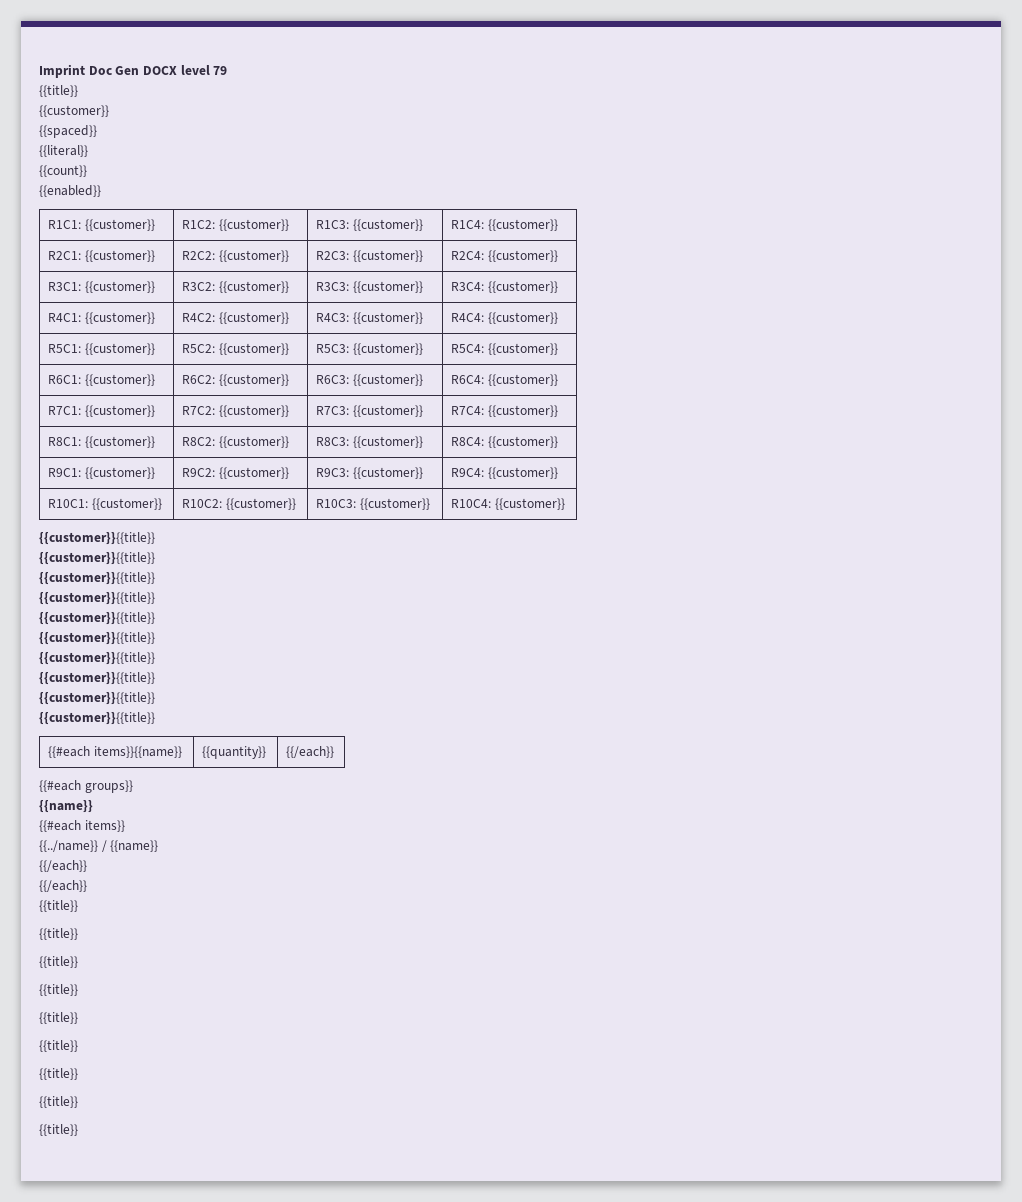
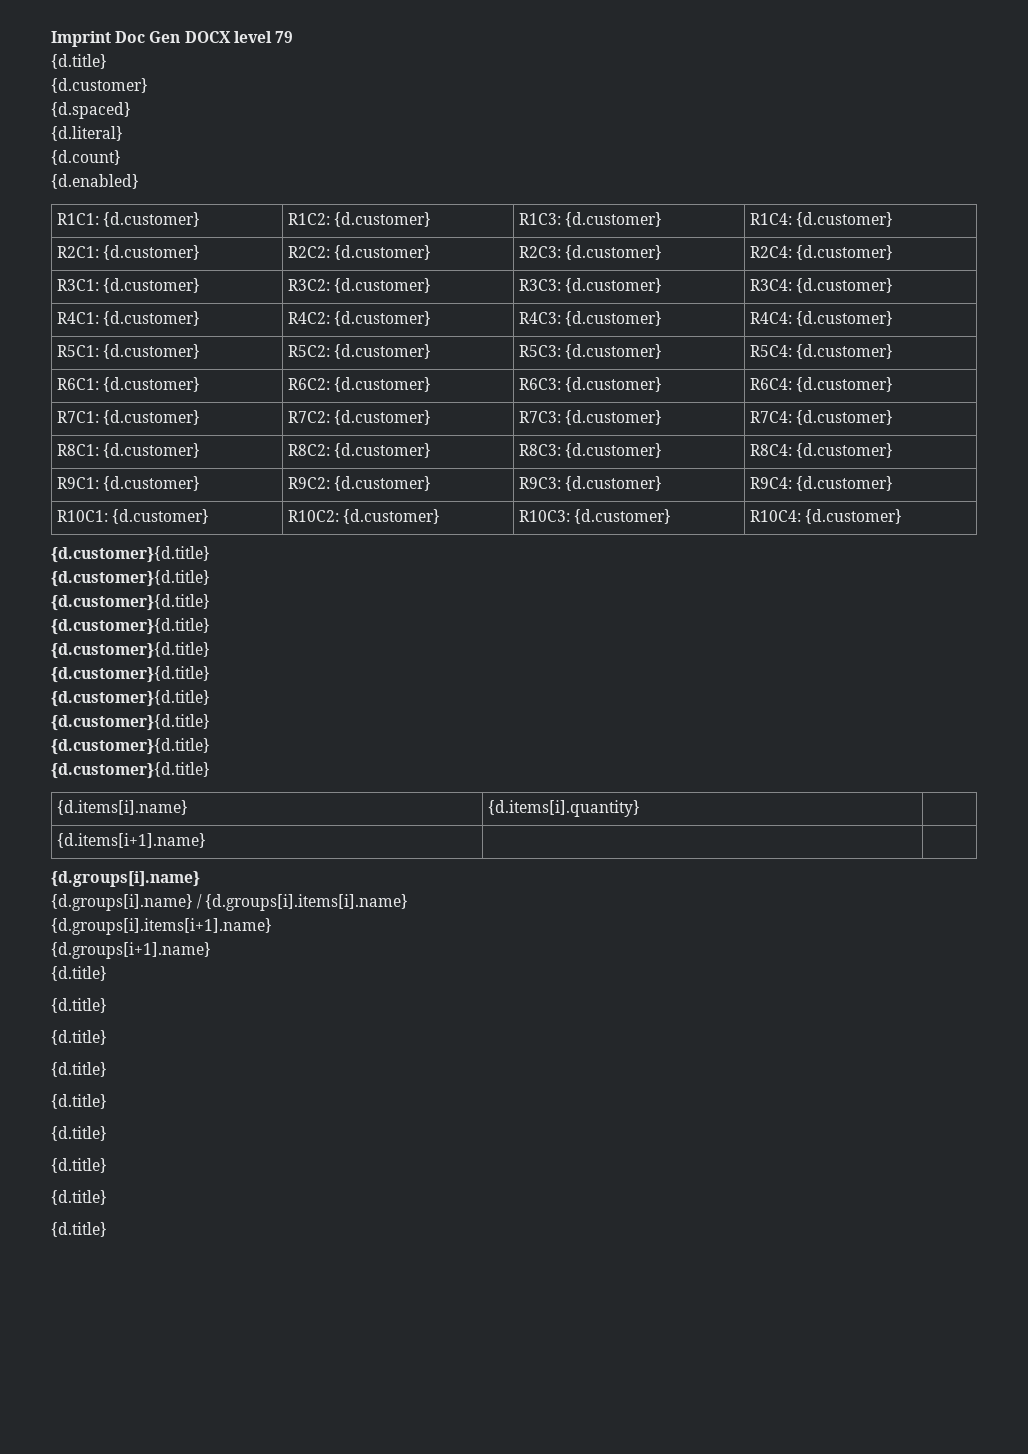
  Imprint Doc Gen DOCX level 79
- {{title}}
- {{customer}}
- {{spaced}}
- {{literal}}
- {{count}}
- {{enabled}}
+ {d.title}
+ {d.customer}
+ {d.spaced}
+ {d.literal}
+ {d.count}
+ {d.enabled}
- R1C1: {{customer}} | R1C2: {{customer}} | R1C3: {{customer}} | R1C4: {{customer}}
+ R1C1: {d.customer} | R1C2: {d.customer} | R1C3: {d.customer} | R1C4: {d.customer}
- R2C1: {{customer}} | R2C2: {{customer}} | R2C3: {{customer}} | R2C4: {{customer}}
+ R2C1: {d.customer} | R2C2: {d.customer} | R2C3: {d.customer} | R2C4: {d.customer}
- R3C1: {{customer}} | R3C2: {{customer}} | R3C3: {{customer}} | R3C4: {{customer}}
+ R3C1: {d.customer} | R3C2: {d.customer} | R3C3: {d.customer} | R3C4: {d.customer}
- R4C1: {{customer}} | R4C2: {{customer}} | R4C3: {{customer}} | R4C4: {{customer}}
+ R4C1: {d.customer} | R4C2: {d.customer} | R4C3: {d.customer} | R4C4: {d.customer}
- R5C1: {{customer}} | R5C2: {{customer}} | R5C3: {{customer}} | R5C4: {{customer}}
+ R5C1: {d.customer} | R5C2: {d.customer} | R5C3: {d.customer} | R5C4: {d.customer}
- R6C1: {{customer}} | R6C2: {{customer}} | R6C3: {{customer}} | R6C4: {{customer}}
+ R6C1: {d.customer} | R6C2: {d.customer} | R6C3: {d.customer} | R6C4: {d.customer}
- R7C1: {{customer}} | R7C2: {{customer}} | R7C3: {{customer}} | R7C4: {{customer}}
+ R7C1: {d.customer} | R7C2: {d.customer} | R7C3: {d.customer} | R7C4: {d.customer}
- R8C1: {{customer}} | R8C2: {{customer}} | R8C3: {{customer}} | R8C4: {{customer}}
+ R8C1: {d.customer} | R8C2: {d.customer} | R8C3: {d.customer} | R8C4: {d.customer}
- R9C1: {{customer}} | R9C2: {{customer}} | R9C3: {{customer}} | R9C4: {{customer}}
+ R9C1: {d.customer} | R9C2: {d.customer} | R9C3: {d.customer} | R9C4: {d.customer}
- R10C1: {{customer}} | R10C2: {{customer}} | R10C3: {{customer}} | R10C4: {{customer}}
- {{customer}}{{title}}
- {{customer}}{{title}}
- {{customer}}{{title}}
- {{customer}}{{title}}
- {{customer}}{{title}}
- {{customer}}{{title}}
- {{customer}}{{title}}
- {{customer}}{{title}}
- {{customer}}{{title}}
- {{customer}}{{title}}
- {{#each items}}{{name}} | {{quantity}} | {{/each}}
- {{#each groups}}
- {{name}}
- {{#each items}}
- {{../name}} / {{name}}
- {{/each}}
- {{/each}}
- {{title}}
- {{title}}
- {{title}}
- {{title}}
- {{title}}
- {{title}}
- {{title}}
- {{title}}
- {{title}}
+ R10C1: {d.customer} | R10C2: {d.customer} | R10C3: {d.customer} | R10C4: {d.customer}
+ {d.customer}{d.title}
+ {d.customer}{d.title}
+ {d.customer}{d.title}
+ {d.customer}{d.title}
+ {d.customer}{d.title}
+ {d.customer}{d.title}
+ {d.customer}{d.title}
+ {d.customer}{d.title}
+ {d.customer}{d.title}
+ {d.customer}{d.title}
+ {d.items[i].name} | {d.items[i].quantity} |
+ {d.items[i+1].name} | |
+ {d.groups[i].name}
+ {d.groups[i].name} / {d.groups[i].items[i].name}
+ {d.groups[i].items[i+1].name}
+ {d.groups[i+1].name}
+ {d.title}
+ {d.title}
+ {d.title}
+ {d.title}
+ {d.title}
+ {d.title}
+ {d.title}
+ {d.title}
+ {d.title}

